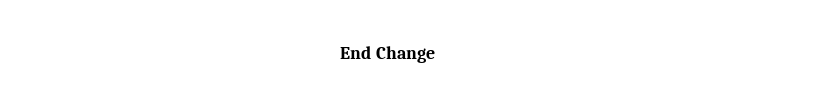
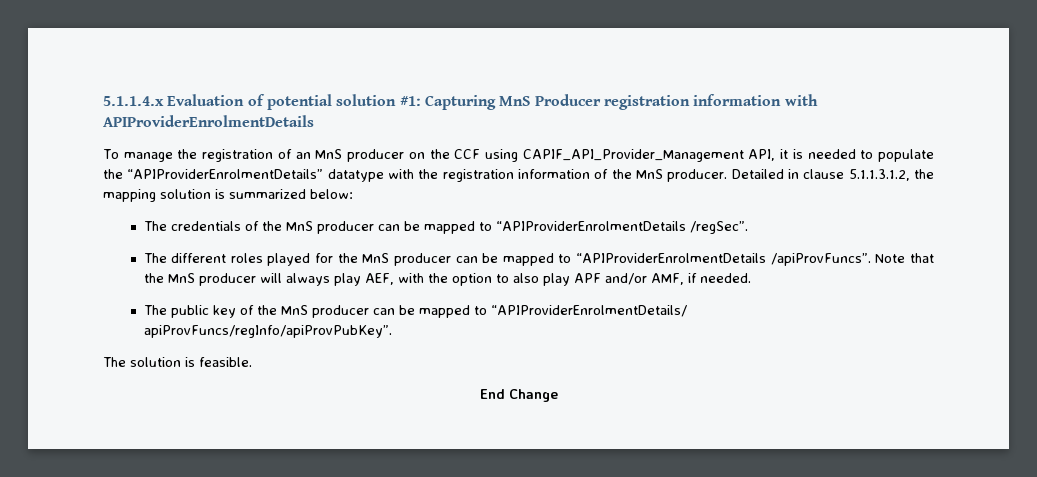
+ 5.1.1.4.x Evaluation of potential solution #1: Capturing MnS Producer registration information with APIProviderEnrolmentDetails
+ To manage the registration of an MnS producer on the CCF using CAPIF_API_Provider_Management API, it is needed to populate the “APIProviderEnrolmentDetails” datatype with the registration information of the MnS producer. Detailed in clause 5.1.1.3.1.2, the mapping solution is summarized below:
+ The credentials of the MnS producer can be mapped to “APIProviderEnrolmentDetails /regSec”.
+ The different roles played for the MnS producer can be mapped to “APIProviderEnrolmentDetails /apiProvFuncs”. Note that the MnS producer will always play AEF, with the option to also play APF and/or AMF, if needed.
+ The public key of the MnS producer can be mapped to “APIProviderEnrolmentDetails/ apiProvFuncs/regInfo/apiProvPubKey”.
+ The solution is feasible.

